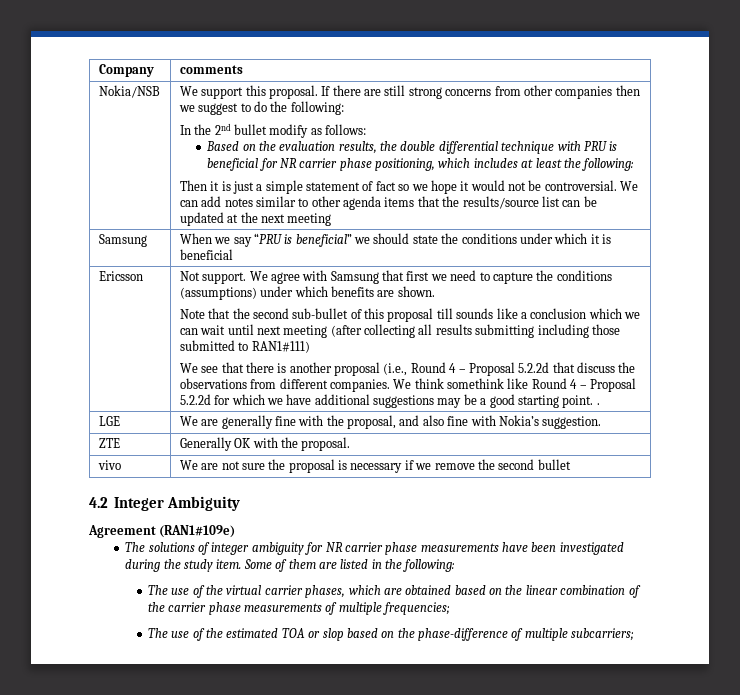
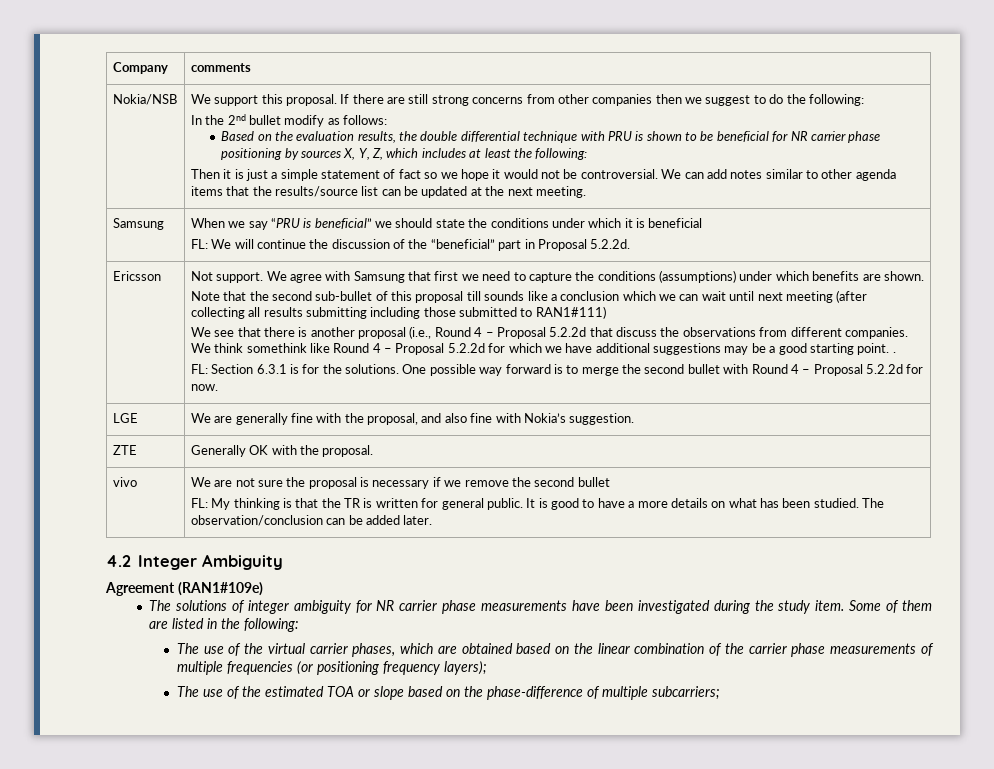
- Based on the evaluation results, the double differential technique with PRU is beneficial for NR carrier phase positioning, which includes at least the following:
+ Based on the evaluation results, the double differential technique with PRU is shown to be beneficial for NR carrier phase positioning by sources X, Y, Z, which includes at least the following:
- We can add notes similar to other agenda items that the results/source list can be updated at the next meeting
+ We can add notes similar to other agenda items that the results/source list can be updated at the next meeting.
  Samsung | When we say “PRU is beneficial” we should state the conditions under which it is beneficial
+ FL: We will continue the discussion of the “beneficial” part in Proposal 5.2.2d.
+ FL: Section 6.3.1 is for the solutions. One possible way forward is to merge the second bullet with Round 4 – Proposal 5.2.2d for now.
+ FL: My thinking is that the TR is written for general public. It is good to have a more details on what has been studied. The observation/conclusion can be added later.
- The use of the virtual carrier phases, which are obtained based on the linear combination of the carrier phase measurements of multiple frequencies;
+ The use of the virtual carrier phases, which are obtained based on the linear combination of the carrier phase measurements of multiple frequencies (or positioning frequency layers);
- The use of the estimated TOA or slop based on the phase-difference of multiple subcarriers;
+ The use of the estimated TOA or slope based on the phase-difference of multiple subcarriers;

